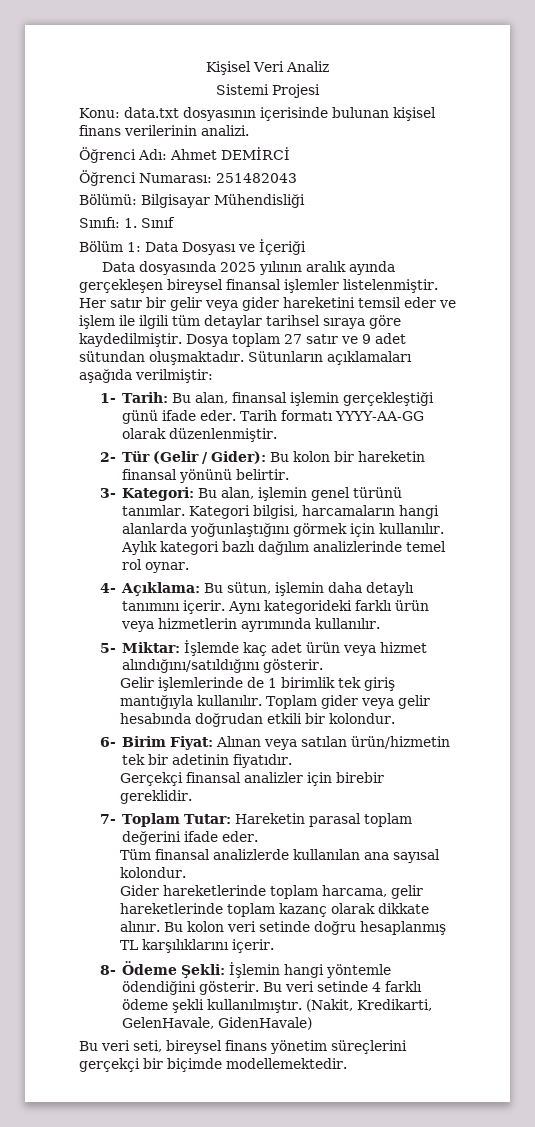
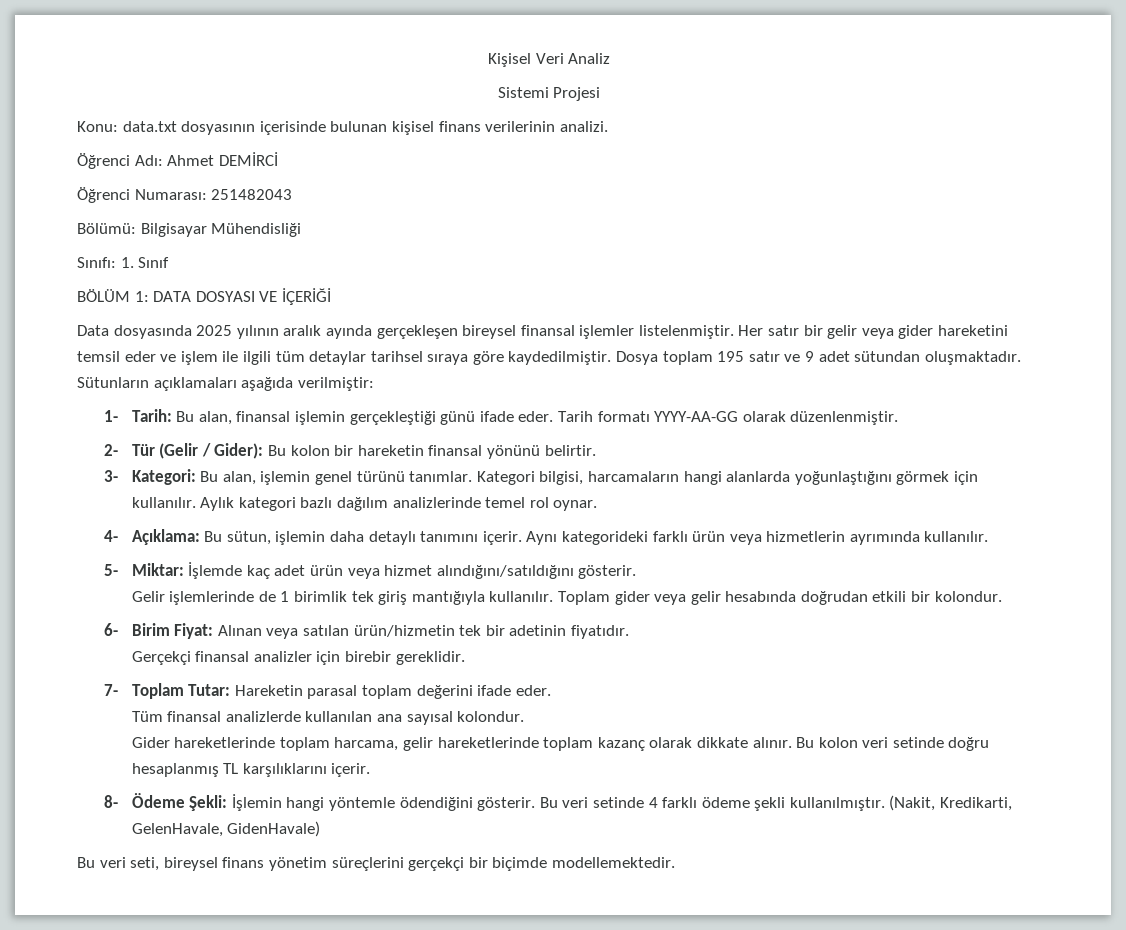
- Bölüm 1: Data Dosyası ve İçeriği
+ BÖLÜM 1: DATA DOSYASI VE İÇERİĞİ
- Dosya toplam 27 satır ve 9 adet sütundan oluşmaktadır.
+ Dosya toplam 195 satır ve 9 adet sütundan oluşmaktadır.

